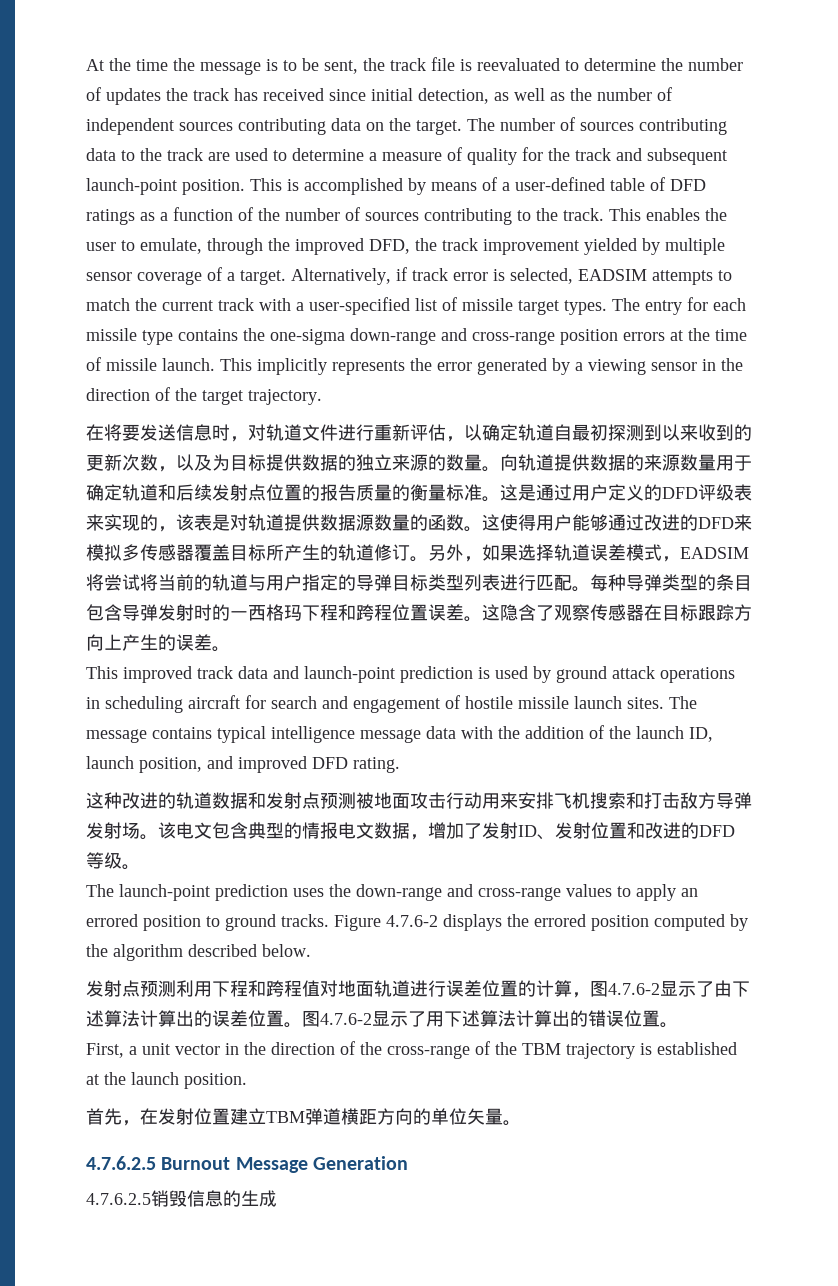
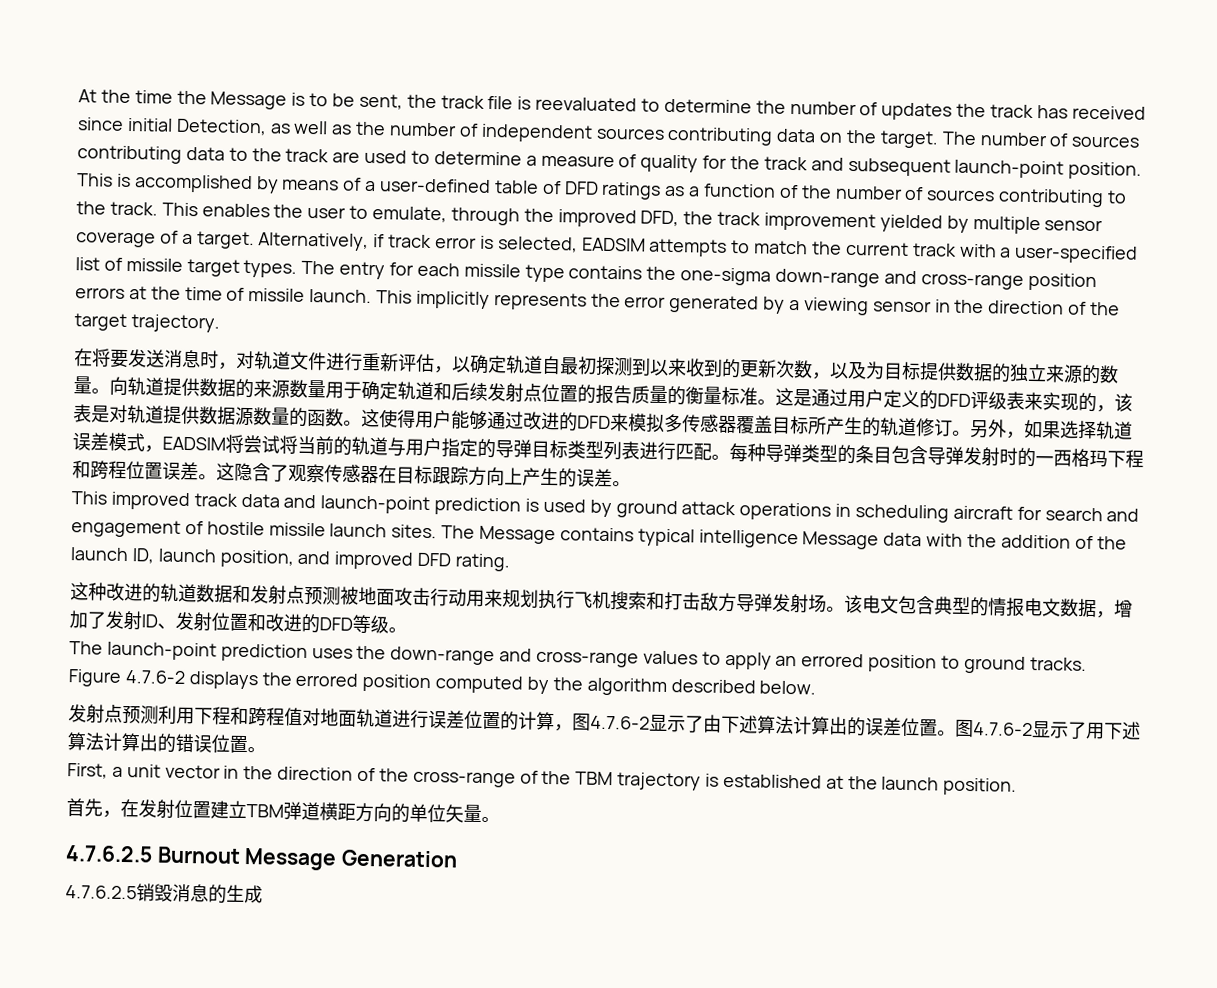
- At the time the message is to be sent, the track file is reevaluated to determine the number of updates the track has received since initial detection, as well as the number of independent sources contributing data on the target.
+ At the time the Message is to be sent, the track file is reevaluated to determine the number of updates the track has received since initial Detection, as well as the number of independent sources contributing data on the target.
- 在将要发送信息时，对轨道文件进行重新评估，以确定轨道自最初探测到以来收到的更新次数，以及为目标提供数据的独立来源的数量。
+ 在将要发送消息时，对轨道文件进行重新评估，以确定轨道自最初探测到以来收到的更新次数，以及为目标提供数据的独立来源的数量。
- The message contains typical intelligence message data with the addition of the launch ID, launch position, and improved DFD rating.
+ The Message contains typical intelligence Message data with the addition of the launch ID, launch position, and improved DFD rating.
- 这种改进的轨道数据和发射点预测被地面攻击行动用来安排飞机搜索和打击敌方导弹发射场。
+ 这种改进的轨道数据和发射点预测被地面攻击行动用来规划执行飞机搜索和打击敌方导弹发射场。
- 4.7.6.2.5销毁信息的生成
+ 4.7.6.2.5销毁消息的生成

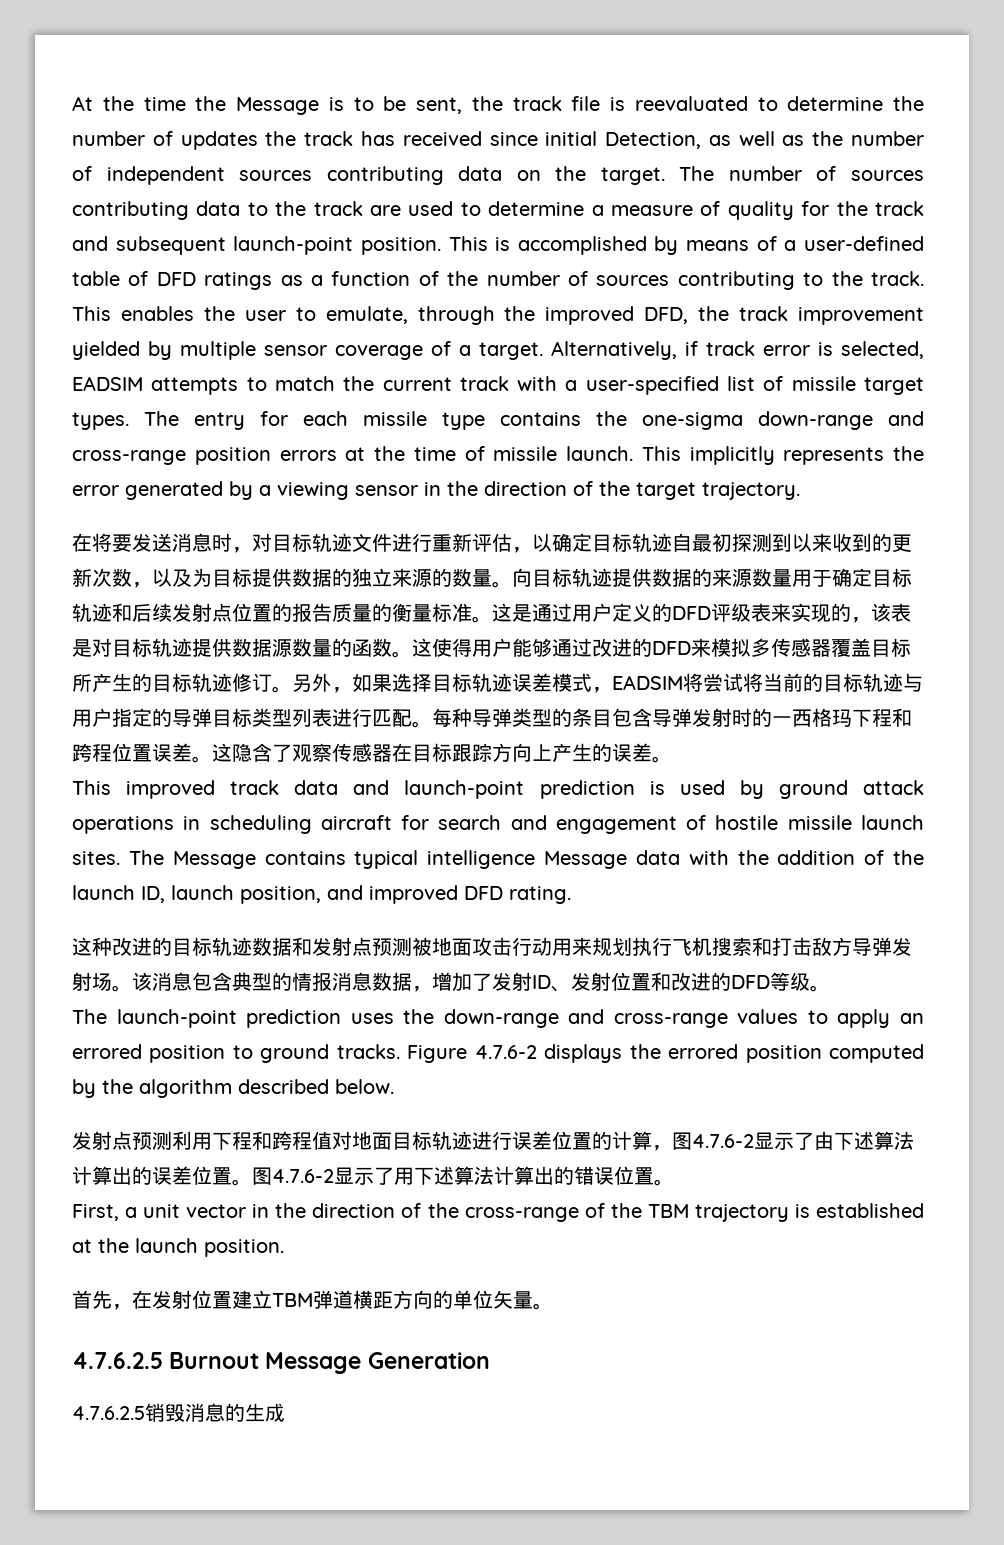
- 在将要发送消息时，对轨道文件进行重新评估，以确定轨道自最初探测到以来收到的更新次数，以及为目标提供数据的独立来源的数量。
+ 在将要发送消息时，对目标轨迹文件进行重新评估，以确定目标轨迹自最初探测到以来收到的更新次数，以及为目标提供数据的独立来源的数量。
- 向轨道提供数据的来源数量用于确定轨道和后续发射点位置的报告质量的衡量标准。
+ 向目标轨迹提供数据的来源数量用于确定目标轨迹和后续发射点位置的报告质量的衡量标准。
- 这是通过用户定义的DFD评级表来实现的，该表是对轨道提供数据源数量的函数。
+ 这是通过用户定义的DFD评级表来实现的，该表是对目标轨迹提供数据源数量的函数。
- 这使得用户能够通过改进的DFD来模拟多传感器覆盖目标所产生的轨道修订。
+ 这使得用户能够通过改进的DFD来模拟多传感器覆盖目标所产生的目标轨迹修订。
- 另外，如果选择轨道误差模式，EADSIM将尝试将当前的轨道与用户指定的导弹目标类型列表进行匹配。
+ 另外，如果选择目标轨迹误差模式，EADSIM将尝试将当前的目标轨迹与用户指定的导弹目标类型列表进行匹配。
- 这种改进的轨道数据和发射点预测被地面攻击行动用来规划执行飞机搜索和打击敌方导弹发射场。
+ 这种改进的目标轨迹数据和发射点预测被地面攻击行动用来规划执行飞机搜索和打击敌方导弹发射场。
- 该电文包含典型的情报电文数据，增加了发射ID、发射位置和改进的DFD等级。
+ 该消息包含典型的情报消息数据，增加了发射ID、发射位置和改进的DFD等级。
- 发射点预测利用下程和跨程值对地面轨道进行误差位置的计算，图4.7.6-2显示了由下述算法计算出的误差位置。
+ 发射点预测利用下程和跨程值对地面目标轨迹进行误差位置的计算，图4.7.6-2显示了由下述算法计算出的误差位置。

